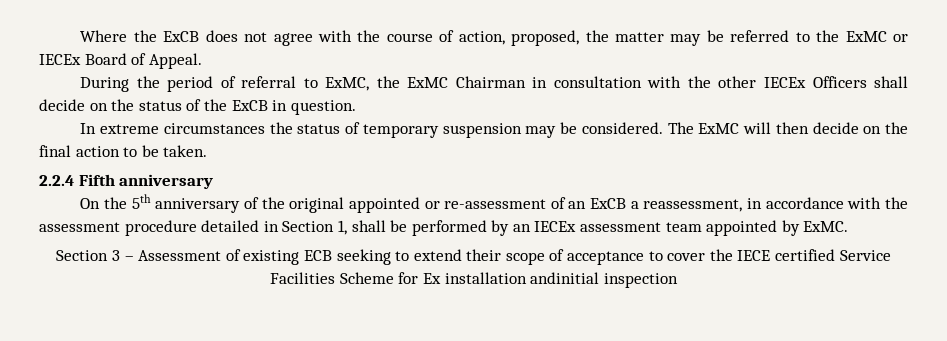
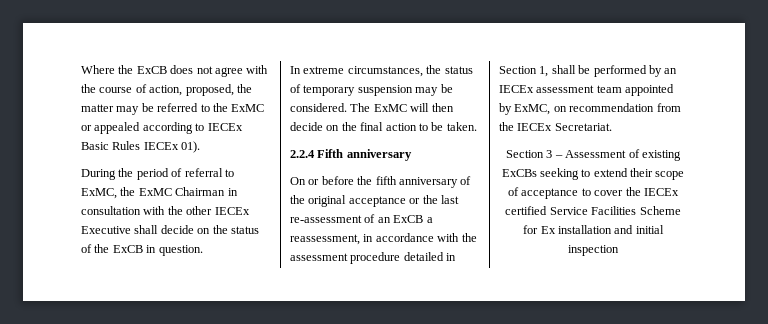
- Where the ExCB does not agree with the course of action, proposed, the matter may be referred to the ExMC or IECEx Board of Appeal.
+ Where the ExCB does not agree with the course of action, proposed, the matter may be referred to the ExMC or appealed according to IECEx Basic Rules IECEx 01).
- During the period of referral to ExMC, the ExMC Chairman in consultation with the other IECEx Officers shall decide on the status of the ExCB in question.
+ During the period of referral to ExMC, the ExMC Chairman in consultation with the other IECEx Executive shall decide on the status of the ExCB in question.
- In extreme circumstances the status of temporary suspension may be considered.
+ In extreme circumstances, the status of temporary suspension may be considered.
- On the 5th anniversary of the original appointed or re-assessment of an ExCB a reassessment, in accordance with the assessment procedure detailed in Section 1, shall be performed by an IECEx assessment team appointed by ExMC.
+ On or before the fifth anniversary of the original acceptance or the last re-assessment of an ExCB a reassessment, in accordance with the assessment procedure detailed in Section 1, shall be performed by an IECEx assessment team appointed by ExMC, on recommendation from the IECEx Secretariat.
- Section 3 – Assessment of existing ECB seeking to extend their scope of acceptance to cover the IECE certified Service Facilities Scheme for Ex installation andinitial inspection
+ Section 3 – Assessment of existing ExCBs seeking to extend their scope of acceptance to cover the IECEx certified Service Facilities Scheme for Ex installation and initial inspection

